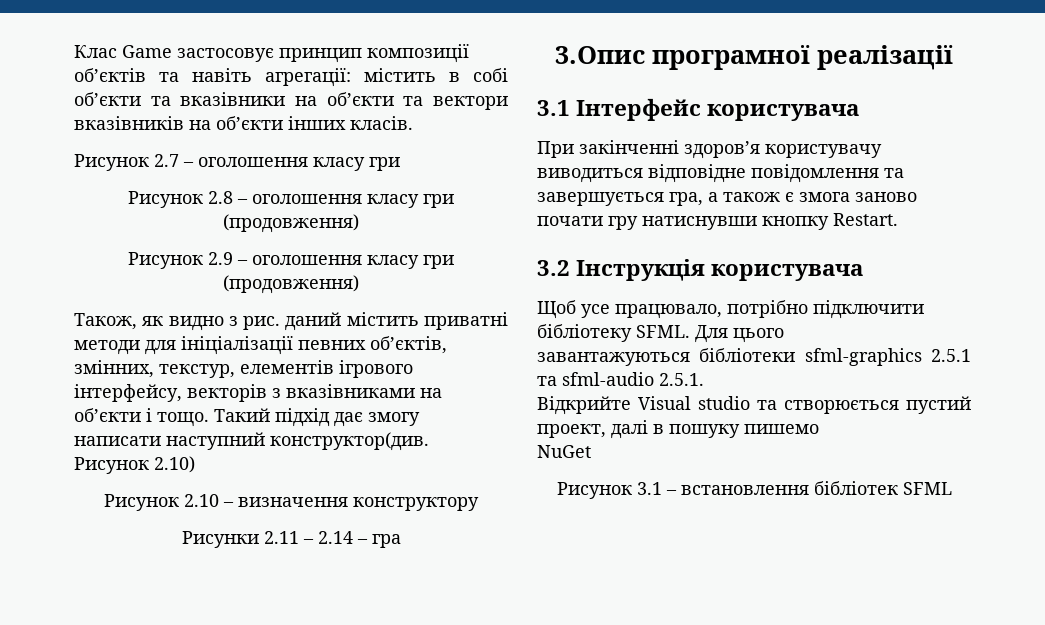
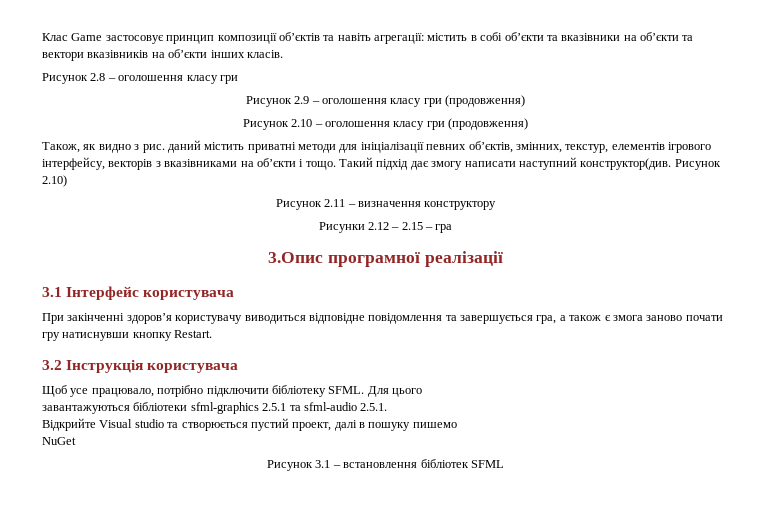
- Рисунок 2.7 – оголошення класу гри
+ Рисунок 2.8 – оголошення класу гри
- Рисунок 2.8 – оголошення класу гри (продовження)
+ Рисунок 2.9 – оголошення класу гри (продовження)
- Рисунок 2.9 – оголошення класу гри (продовження)
+ Рисунок 2.10 – оголошення класу гри (продовження)
- Рисунок 2.10 – визначення конструктору
+ Рисунок 2.11 – визначення конструктору
- Рисунки 2.11 – 2.14 – гра
+ Рисунки 2.12 – 2.15 – гра

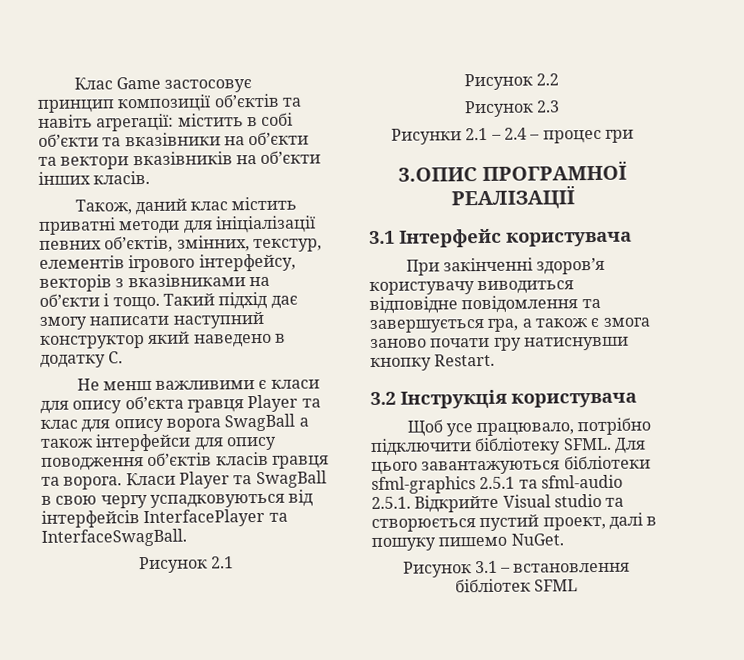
- Рисунок 2.8 – оголошення класу гри
- Рисунок 2.9 – оголошення класу гри (продовження)
- Рисунок 2.10 – оголошення класу гри (продовження)
- Також, як видно з рис. даний містить приватні методи для ініціалізації певних об’єктів, змінних, текстур, елементів ігрового інтерфейсу, векторів з вказівниками на об’єкти і тощо.
+ Також, даний клас містить приватні методи для ініціалізації певних об’єктів, змінних, текстур, елементів ігрового інтерфейсу, векторів з вказівниками на об’єкти і тощо.
- Такий підхід дає змогу написати наступний конструктор(див. Рисунок 2.10)
- Рисунок 2.11 – визначення конструктору
- Рисунки 2.12 – 2.15 – гра
- 3.Опис програмної реалізації
+ Такий підхід дає змогу написати наступний конструктор який наведено в додатку С.
+ Не менш важливими є класи для опису об’єкта гравця Player та клас для опису ворога SwagBall а також інтерфейси для опису поводження об’єктів класів гравця та ворога. Класи Player та SwagBall в свою чергу успадковуються від інтерфейсів InterfacePlayer та InterfaceSwagBall.
+ Рисунок 2.1
+ Рисунок 2.2
+ Рисунок 2.3
+ Рисунки 2.1 – 2.4 – процес гри
+ 3.ОПИС ПРОГРАМНОЇ РЕАЛІЗАЦІЇ
- Для цього
- завантажуються бібліотеки sfml-graphics 2.5.1 та sfml-audio 2.5.1.
- Відкрийте Visual studio та створюється пустий проект, далі в пошуку пишемо
- NuGet
+ Для цього завантажуються бібліотеки sfml-graphics 2.5.1 та sfml-audio 2.5.1. Відкрийте Visual studio та створюється пустий проект, далі в пошуку пишемо NuGet.

